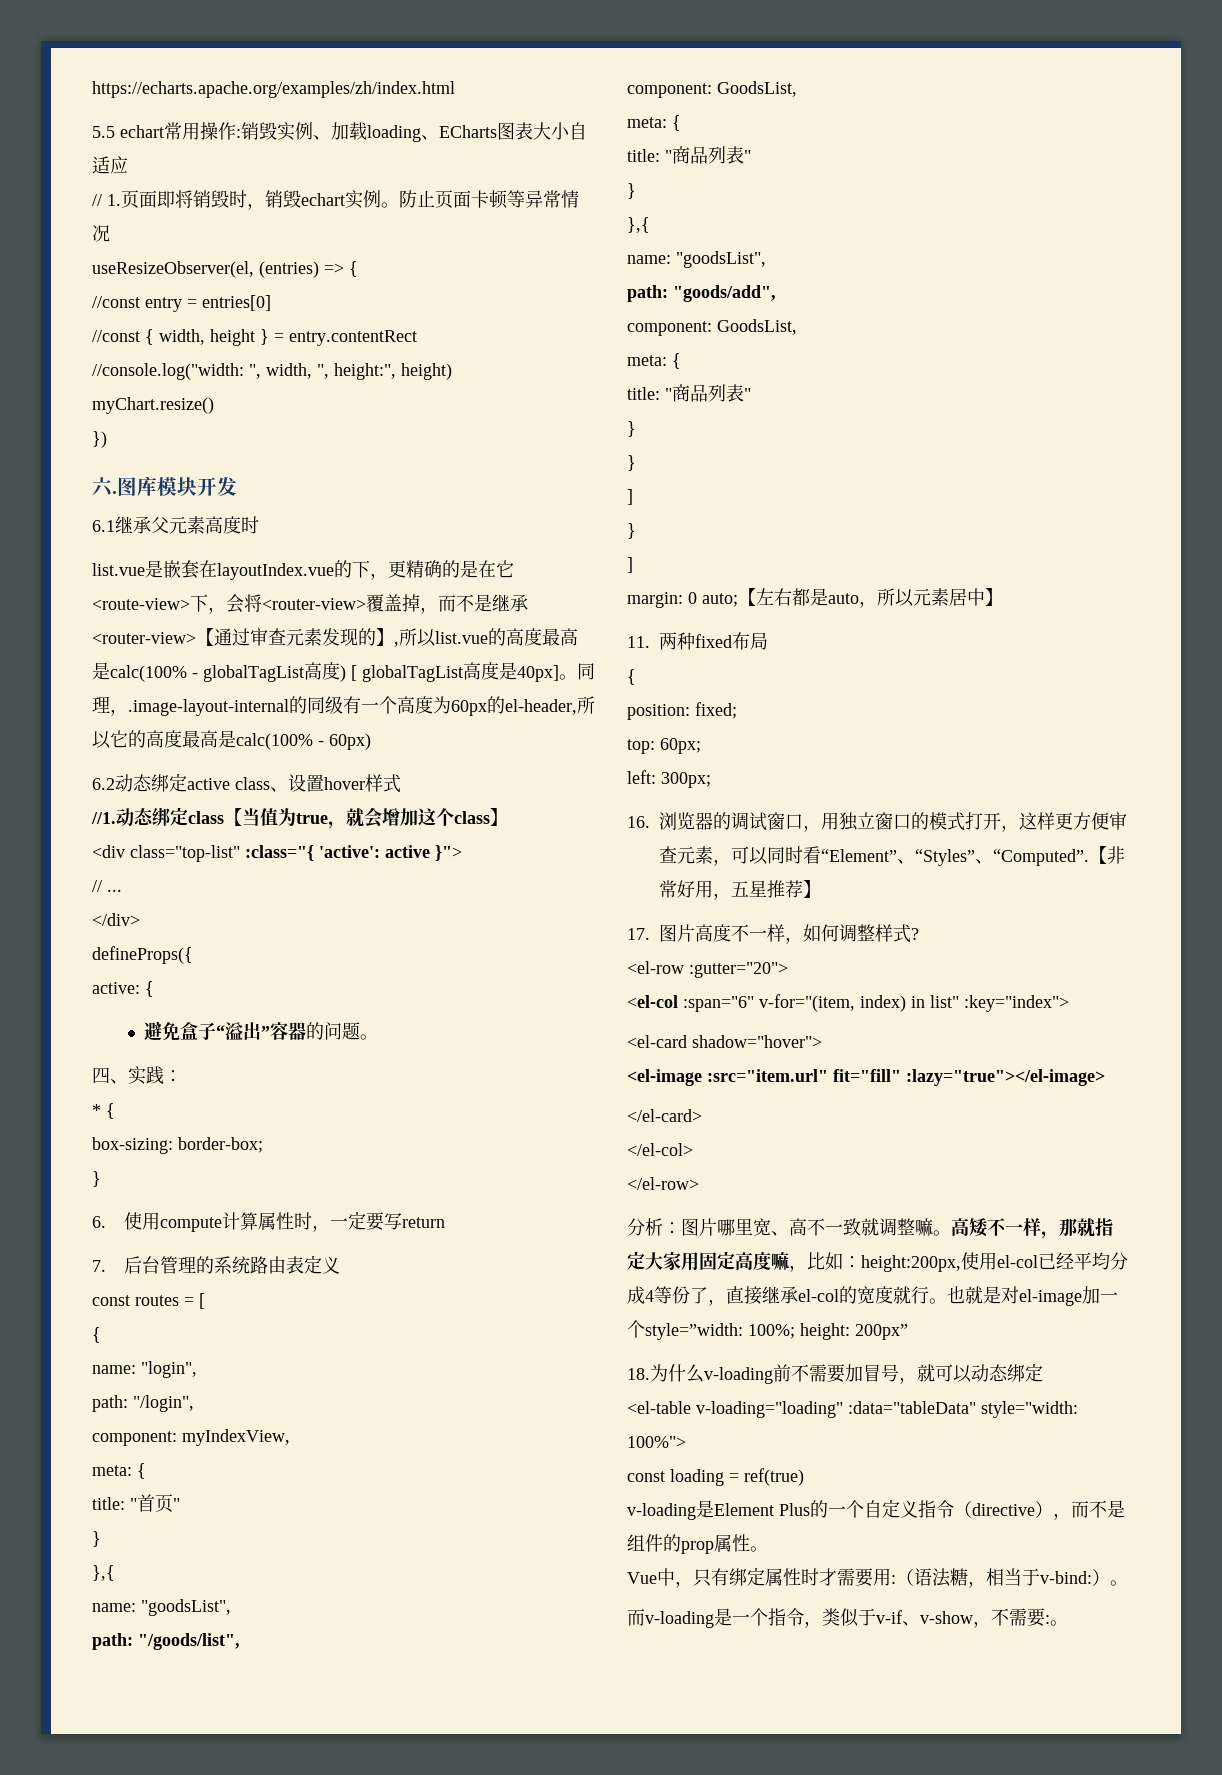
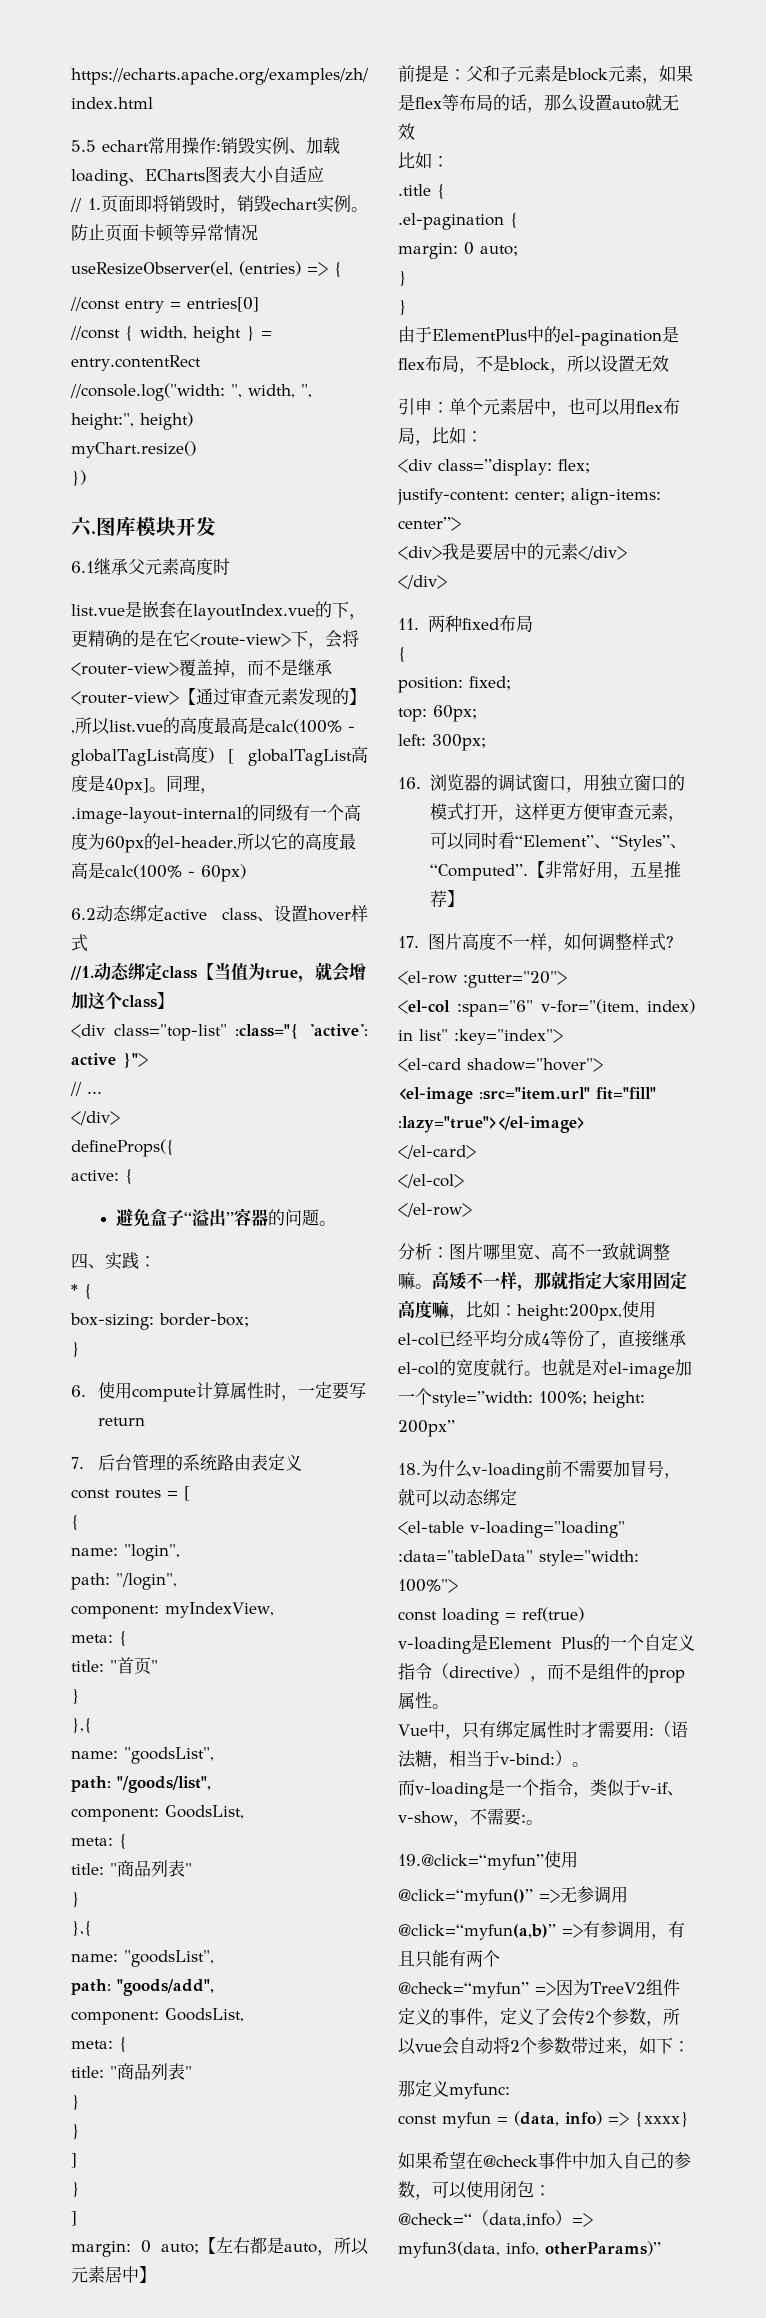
+ 前提是：父和子元素是block元素，如果是flex等布局的话，那么设置auto就无效
+ 比如：
+ .title {
+ .el-pagination {
+ margin: 0 auto;
+ }
+ }
+ 由于ElementPlus中的el-pagination是flex布局，不是block，所以设置无效
+ 引申：单个元素居中，也可以用flex布局，比如：
+ <div class=”display: flex; justify-content: center; align-items: center”>
+ <div>我是要居中的元素</div>
+ </div>
+ 19.@click=“myfun”使用
+ @click=“myfun()” =>无参调用
+ @click=“myfun(a,b)” =>有参调用，有且只能有两个
+ @check=“myfun” =>因为TreeV2组件定义的事件，定义了会传2个参数，所以vue会自动将2个参数带过来，如下：
+ 那定义myfunc:
+ const myfun = (data, info) => {xxxx}
+ 如果希望在@check事件中加入自己的参数，可以使用闭包：
+ @check=“（data,info）=> myfun3(data, info, otherParams)”

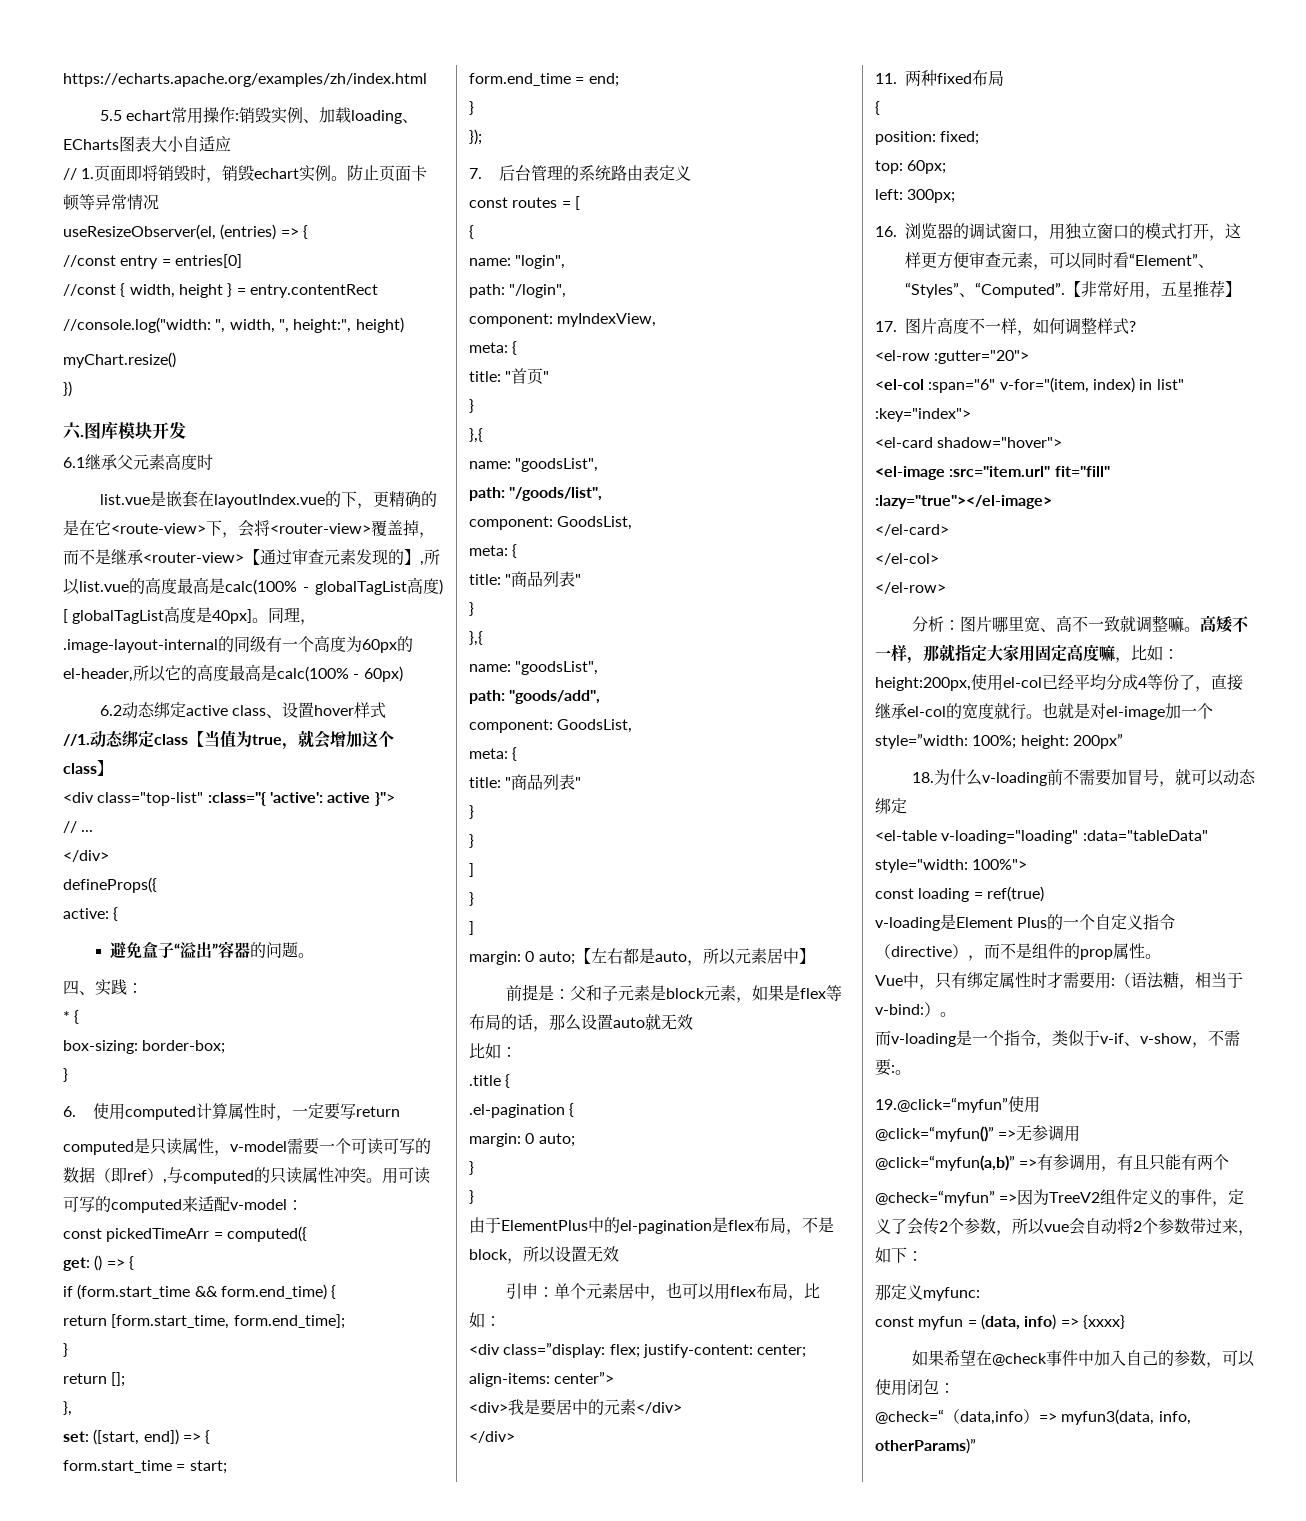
- 6.使用compute计算属性时，一定要写return
+ 6.使用computed计算属性时，一定要写return
+ computed是只读属性，v-model需要一个可读可写的数据（即ref）,与computed的只读属性冲突。用可读可写的computed来适配v-model：
+ const pickedTimeArr = computed({
+ get: () => {
+ if (form.start_time && form.end_time) {
+ return [form.start_time, form.end_time];
+ }
+ return [];
+ },
+ set: ([start, end]) => {
+ form.start_time = start;
+ form.end_time = end;
+ }
+ });

